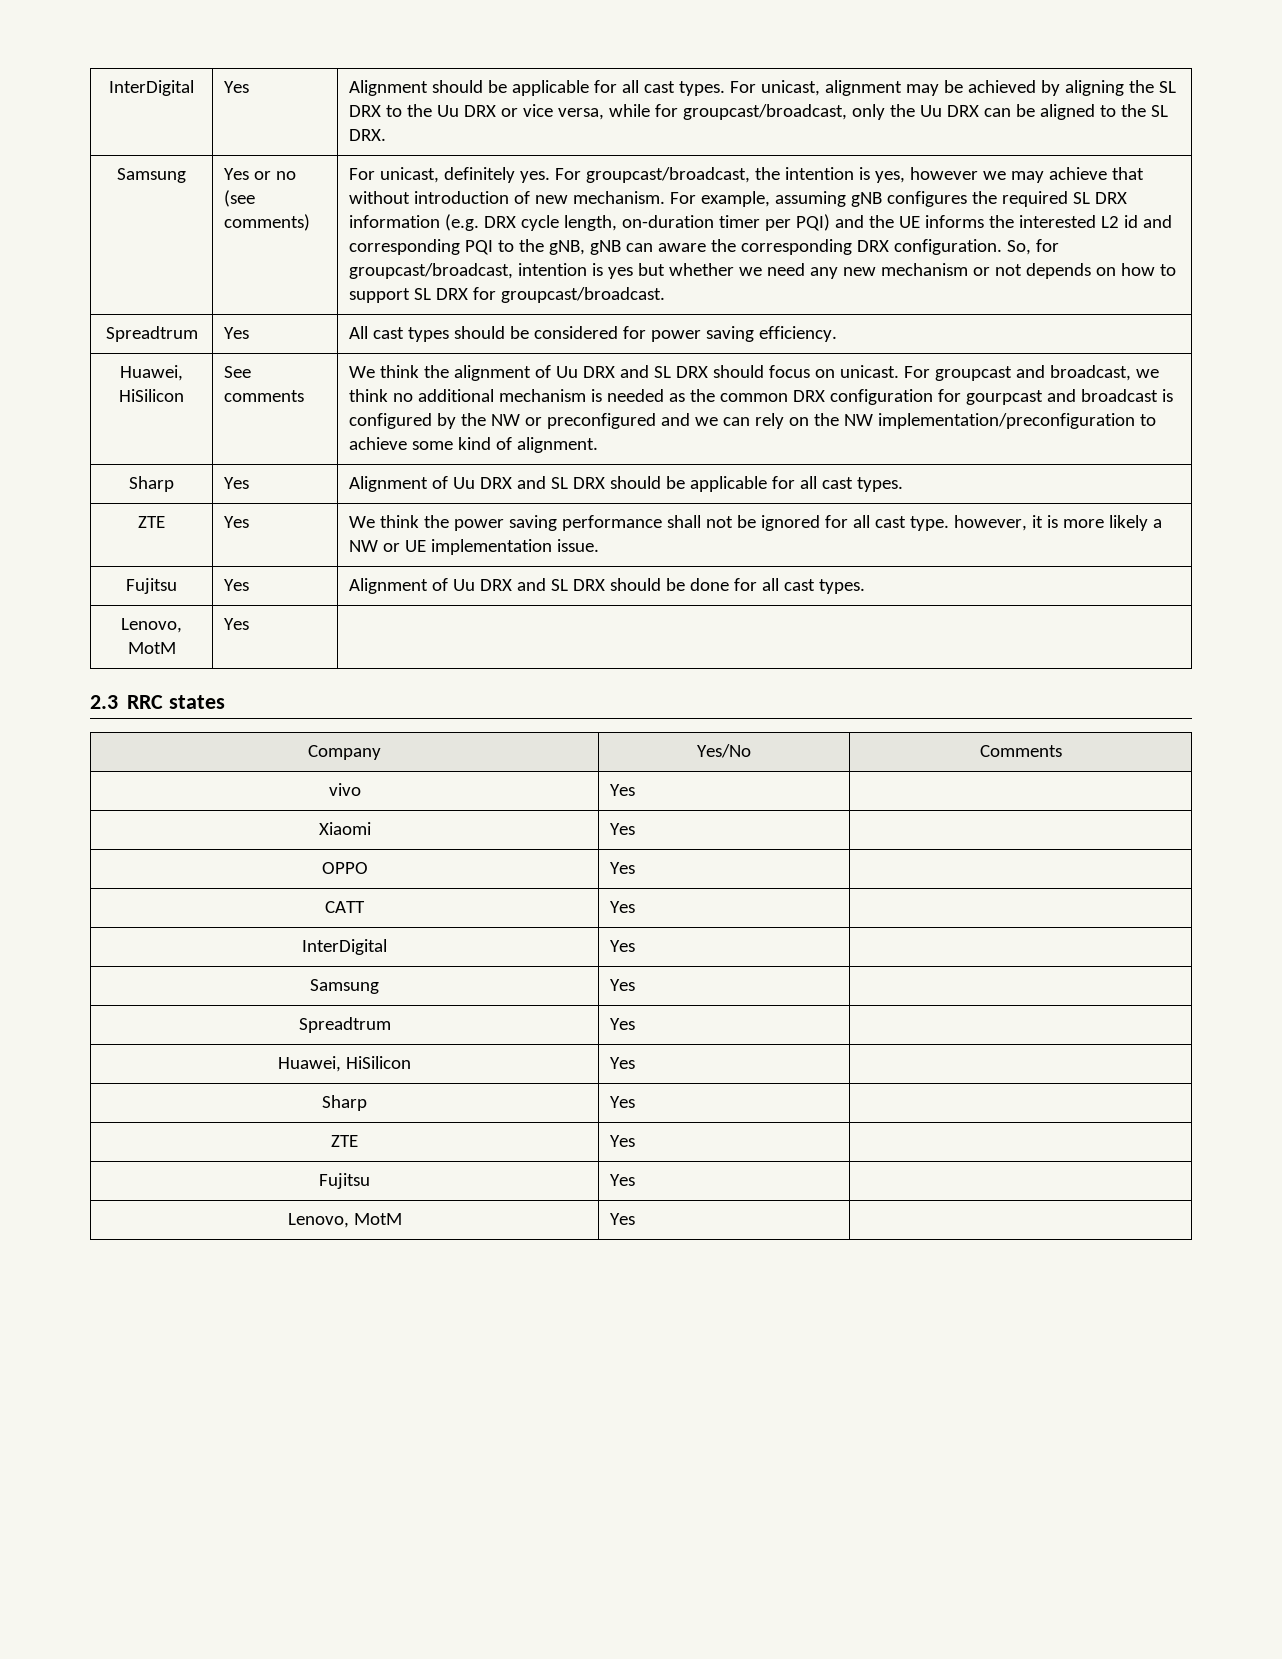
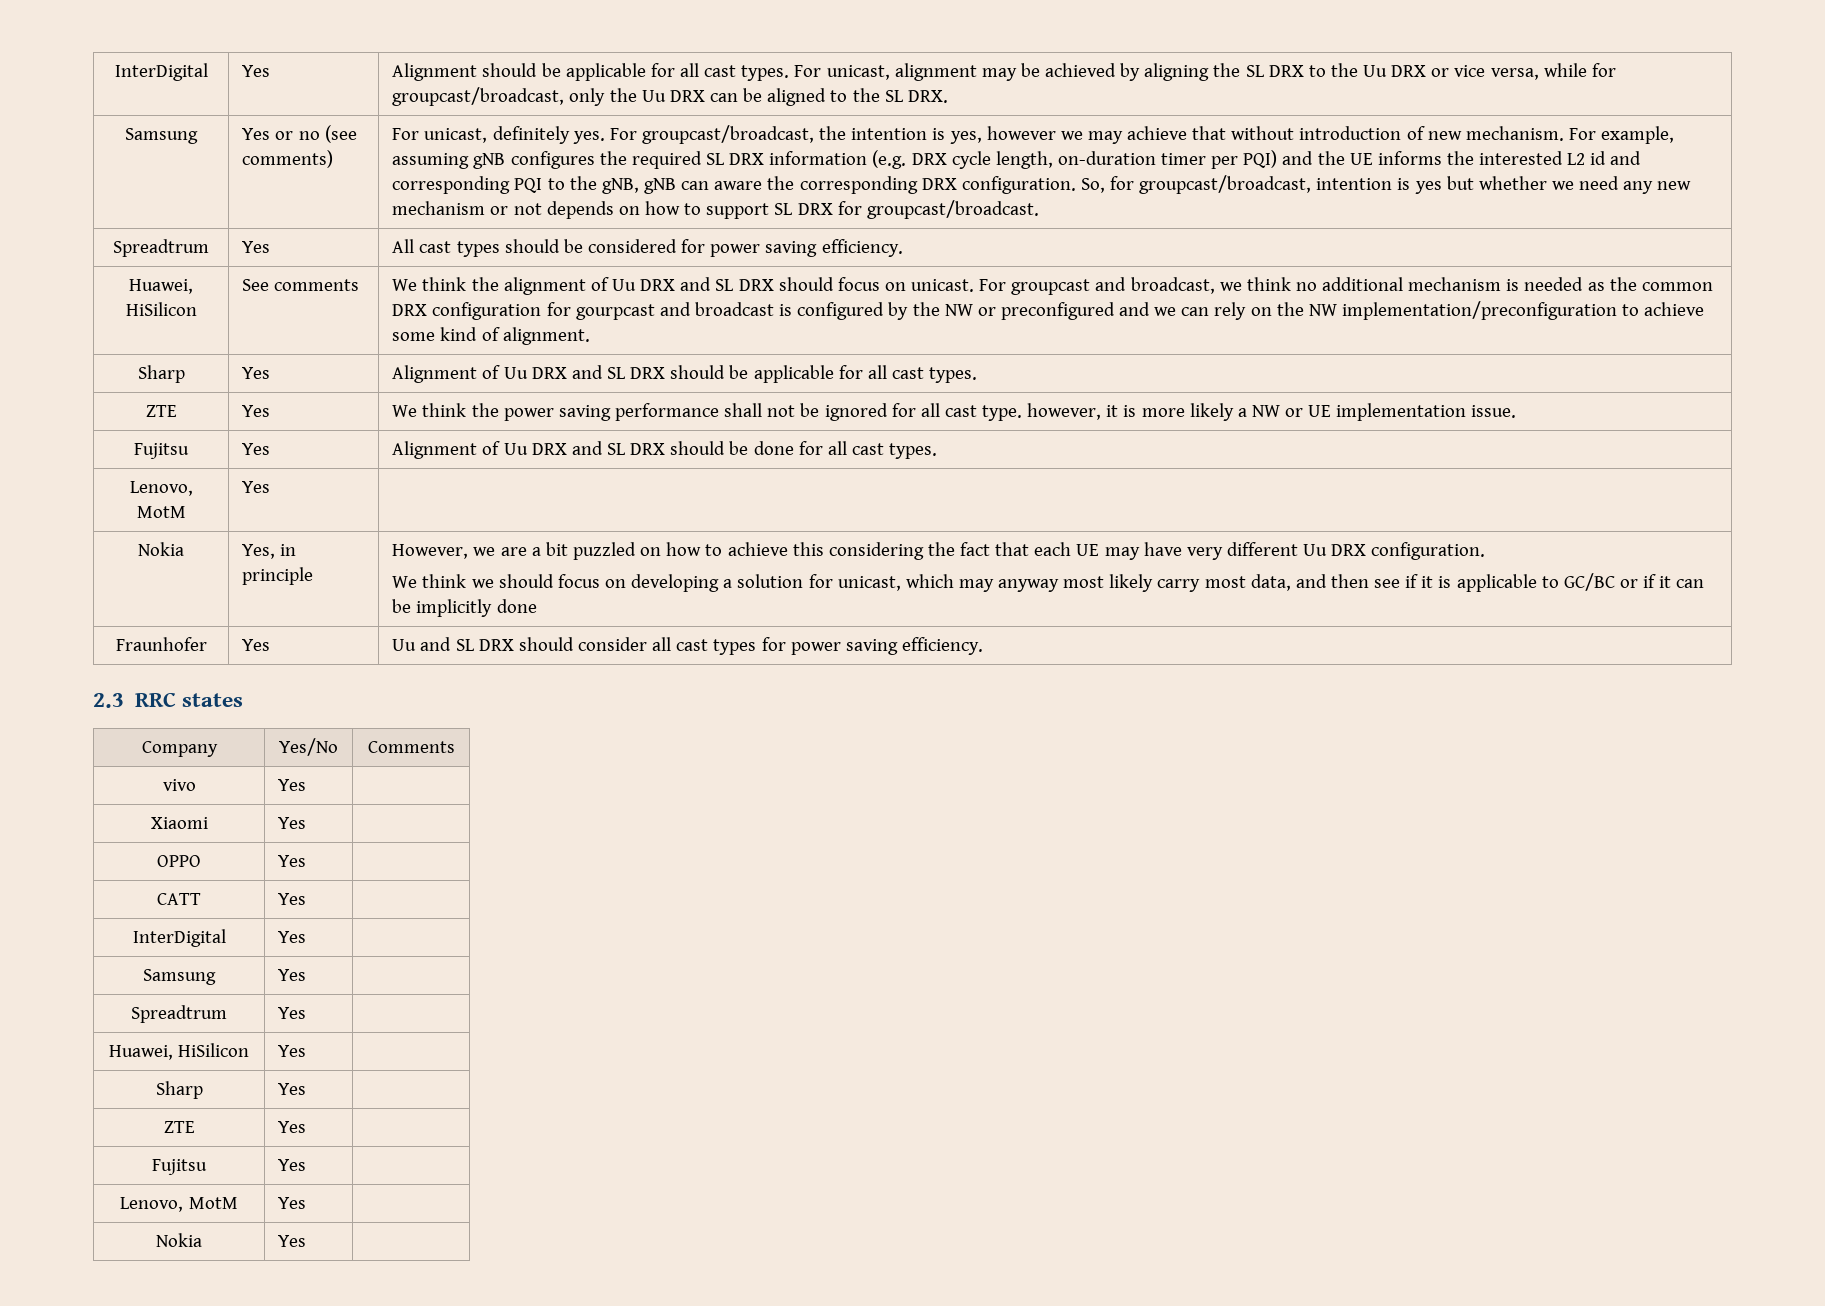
+ Nokia | Yes, in principle | However, we are a bit puzzled on how to achieve this considering the fact that each UE may have very different Uu DRX configuration.
+ We think we should focus on developing a solution for unicast, which may anyway most likely carry most data, and then see if it is applicable to GC/BC or if it can be implicitly done
+ Fraunhofer | Yes | Uu and SL DRX should consider all cast types for power saving efficiency.
+ Nokia | Yes |

